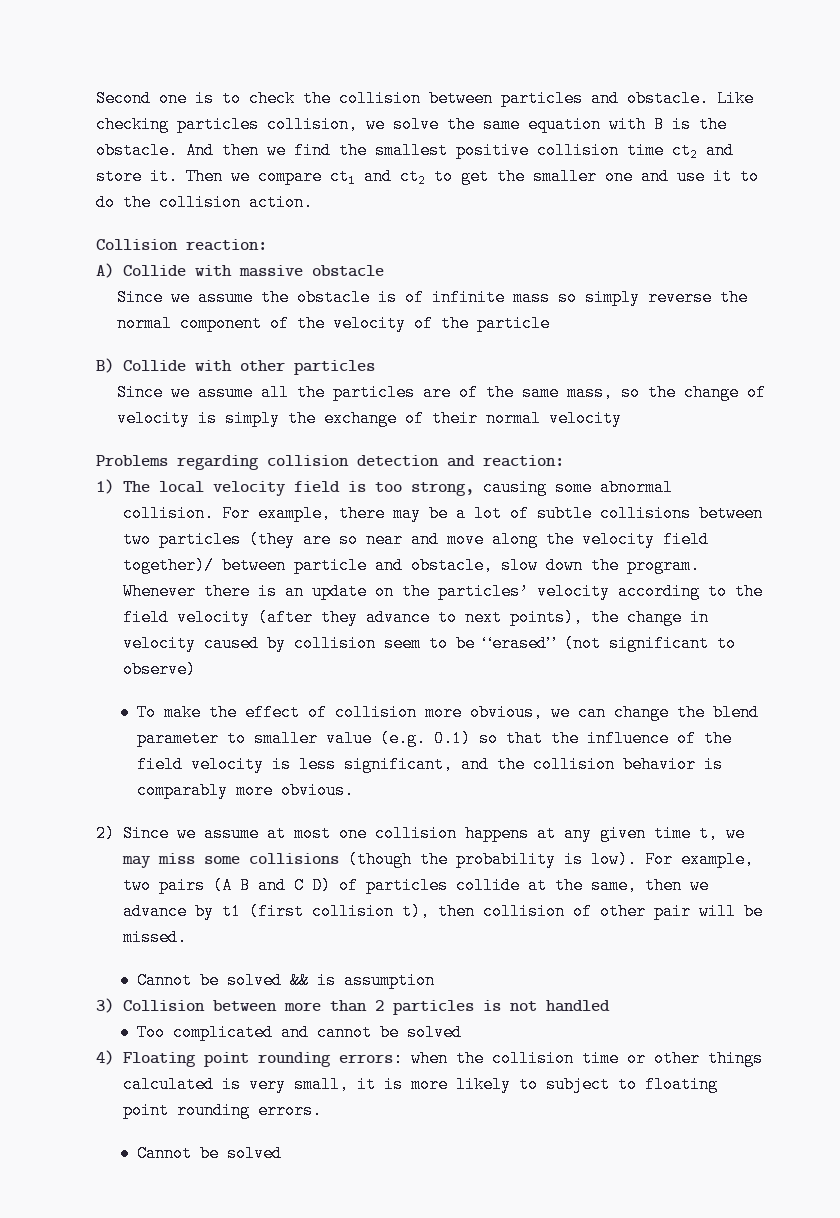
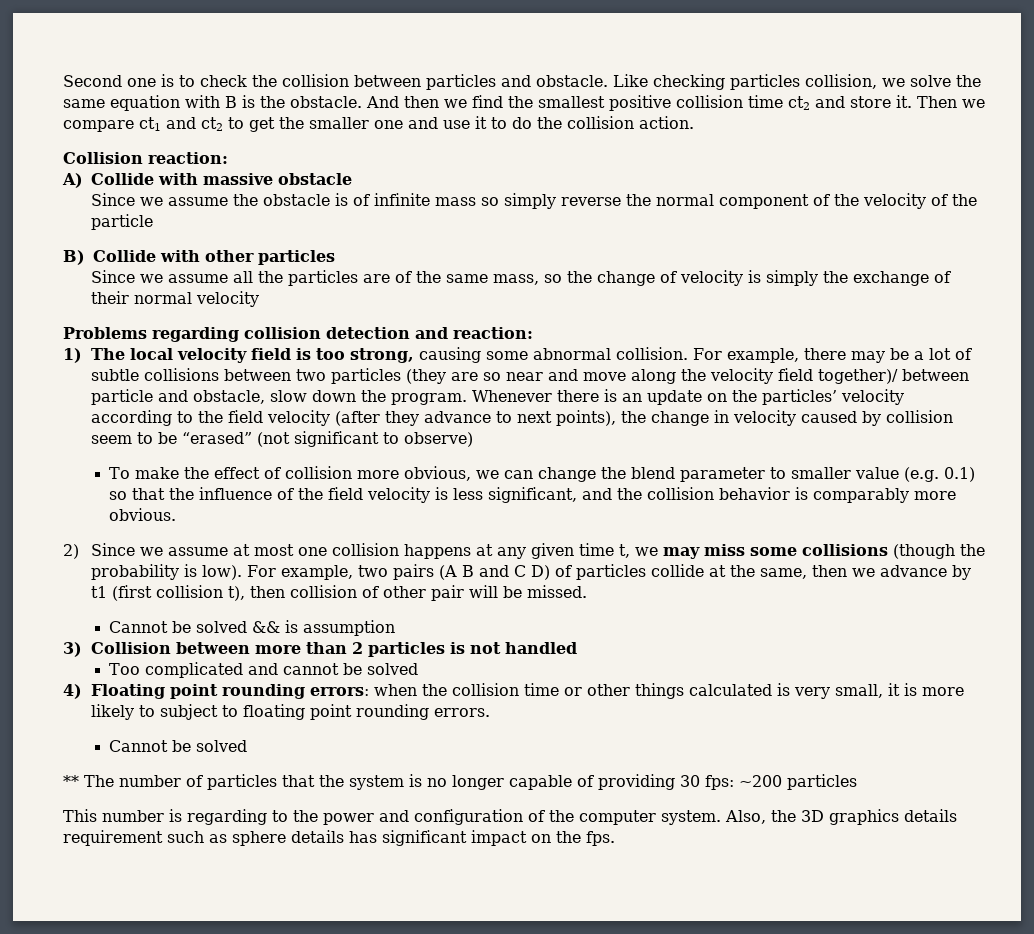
+ ** The number of particles that the system is no longer capable of providing 30 fps: ~200 particles
+ This number is regarding to the power and configuration of the computer system. Also, the 3D graphics details requirement such as sphere details has significant impact on the fps.

